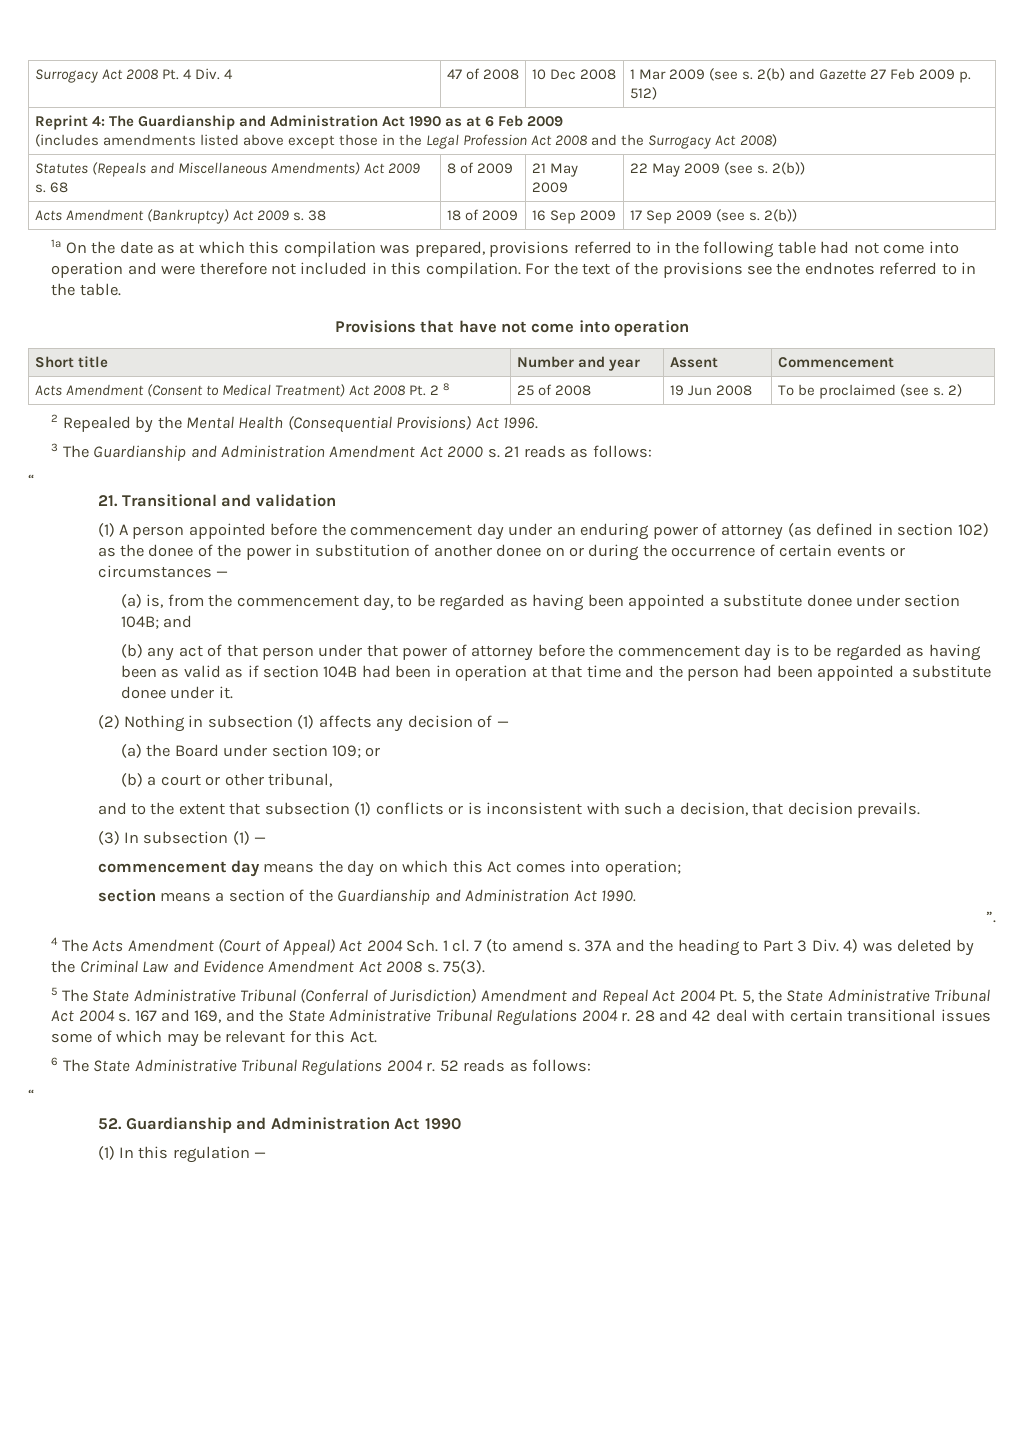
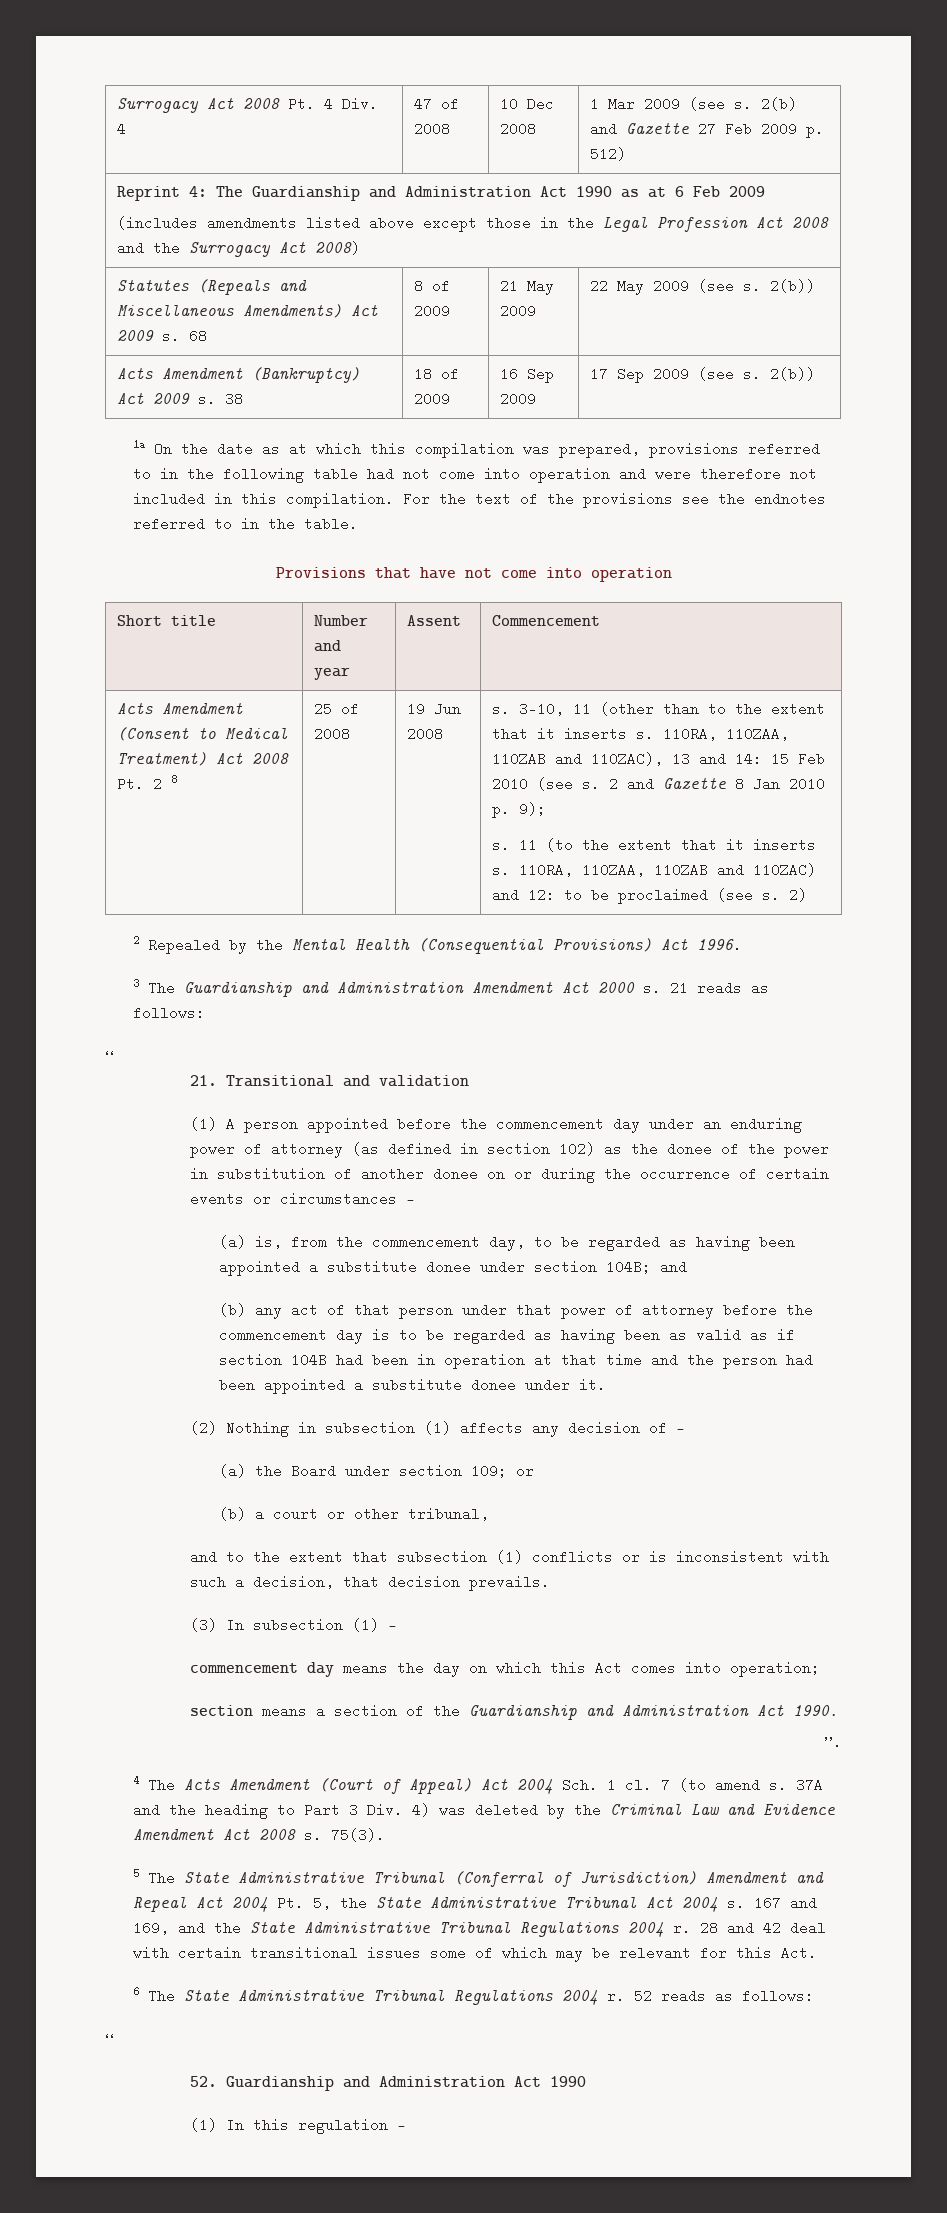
- To be proclaimed (see s.
+ s. 3-10, 11 (other than to the extent that it inserts s. 110RA, 110ZAA, 110ZAB and 110ZAC), 13 and 14: 15 Feb 2010 (see s. 2 and Gazette 8 Jan 2010 p. 9);
+ s. 11 (to the extent that it inserts s. 110RA, 110ZAA, 110ZAB and 110ZAC) and 12: to be proclaimed (see s.

